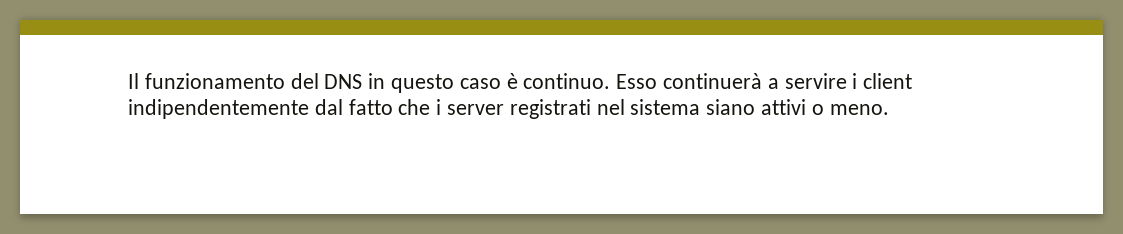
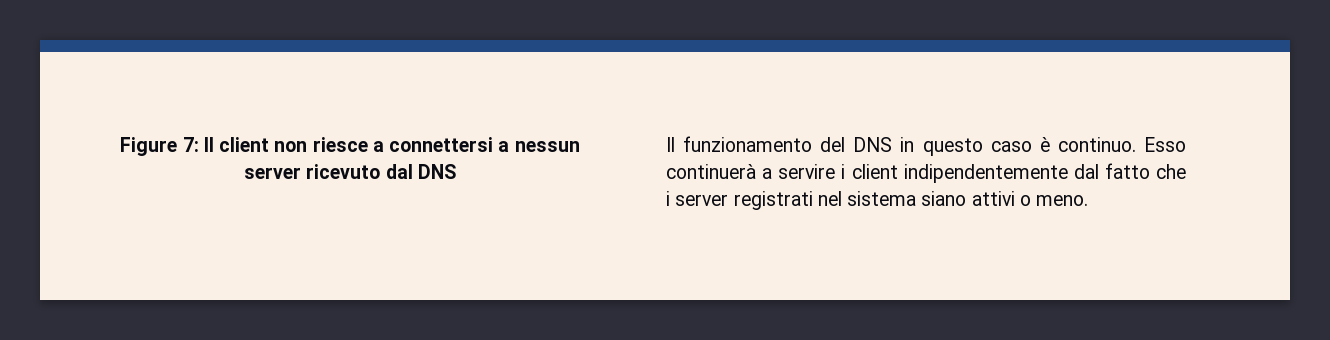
+ Figure 7: Il client non riesce a connettersi a nessun server ricevuto dal DNS

